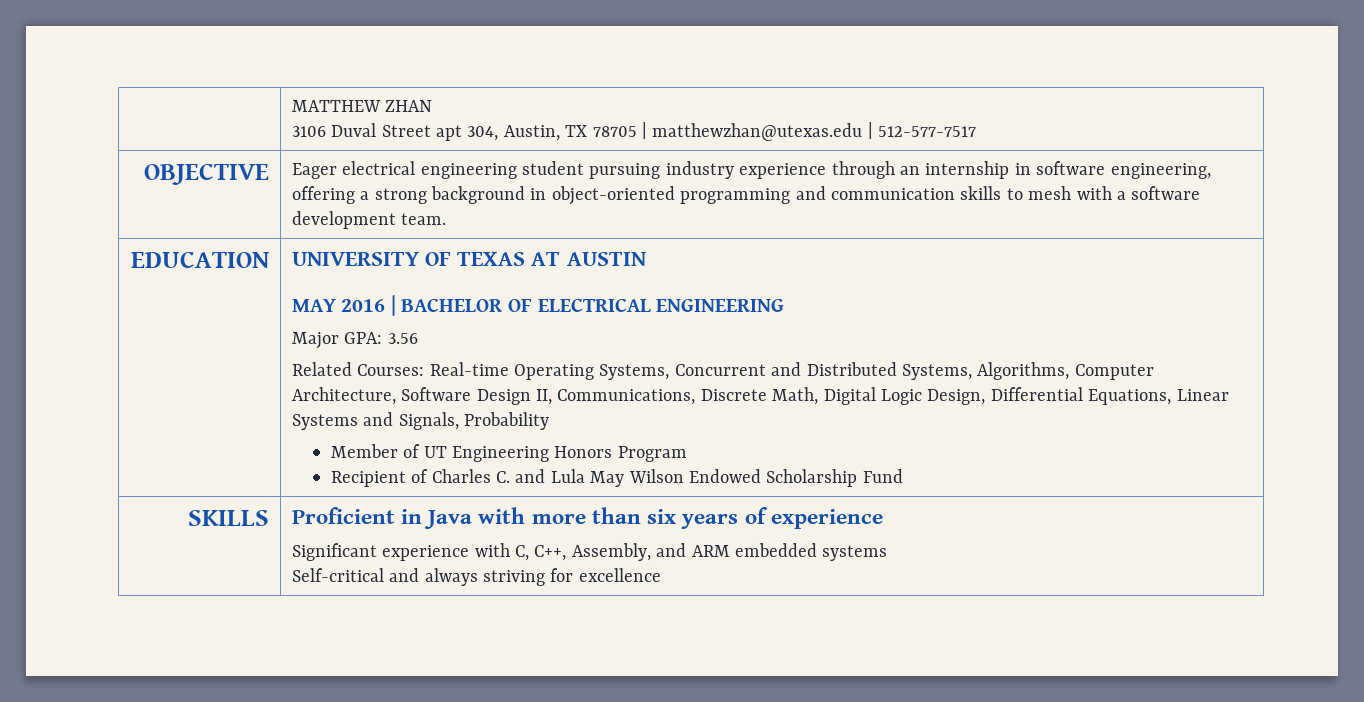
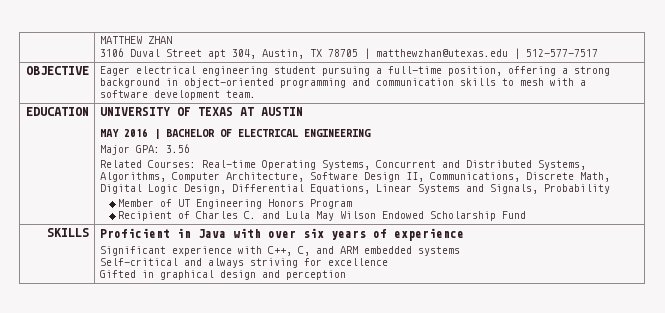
- OBJECTIVE | Eager electrical engineering student pursuing industry experience through an internship in software engineering, offering a strong background in object-oriented programming and communication skills to mesh with a software development team.
+ OBJECTIVE | Eager electrical engineering student pursuing a full-time position, offering a strong background in object-oriented programming and communication skills to mesh with a software development team.
- SKILLS | Proficient in Java with more than six years of experience
- Significant experience with C, C++, Assembly, and ARM embedded systems
+ SKILLS | Proficient in Java with over six years of experience
+ Significant experience with C++, C, and ARM embedded systems
  Self-critical and always striving for excellence
+ Gifted in graphical design and perception

